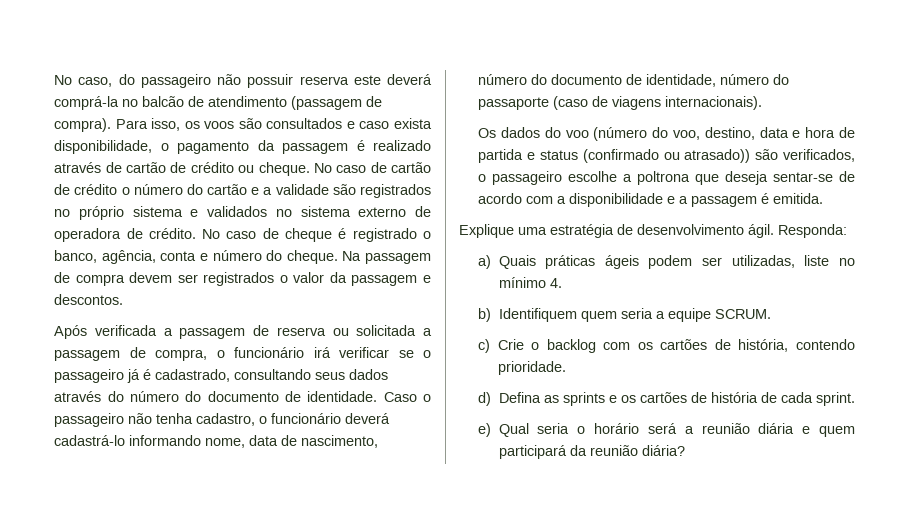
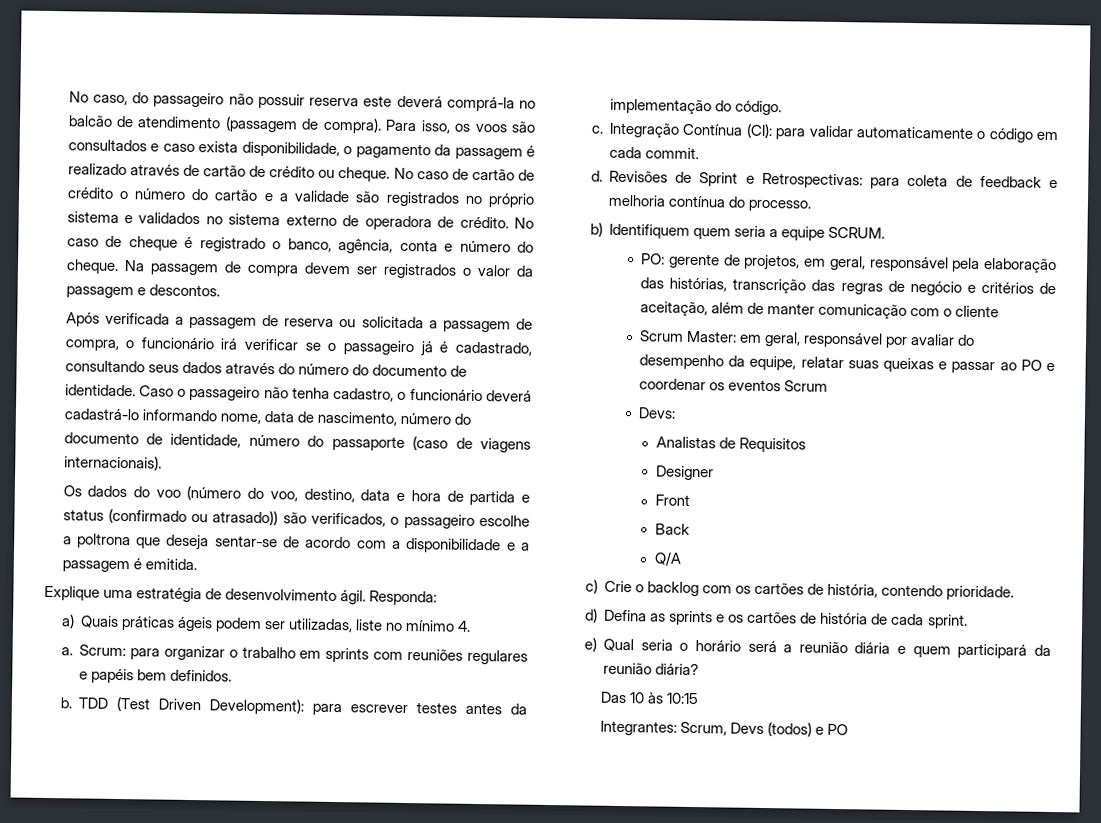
+ a. Scrum: para organizar o trabalho em sprints com reuniões regulares e papéis bem definidos.
+ b. TDD (Test Driven Development): para escrever testes antes da implementação do código.
+ c. Integração Contínua (CI): para validar automaticamente o código em cada commit.
+ d. Revisões de Sprint e Retrospectivas: para coleta de feedback e melhoria contínua do processo.
+ PO: gerente de projetos, em geral, responsável pela elaboração das histórias, transcrição das regras de negócio e critérios de aceitação, além de manter comunicação com o cliente
+ Scrum Master: em geral, responsável por avaliar do desempenho da equipe, relatar suas queixas e passar ao PO e coordenar os eventos Scrum
+ Devs:
+ Analistas de Requisitos
+ Designer
+ Front
+ Back
+ Q/A
+ Das 10 às 10:15
+ Integrantes: Scrum, Devs (todos) e PO

